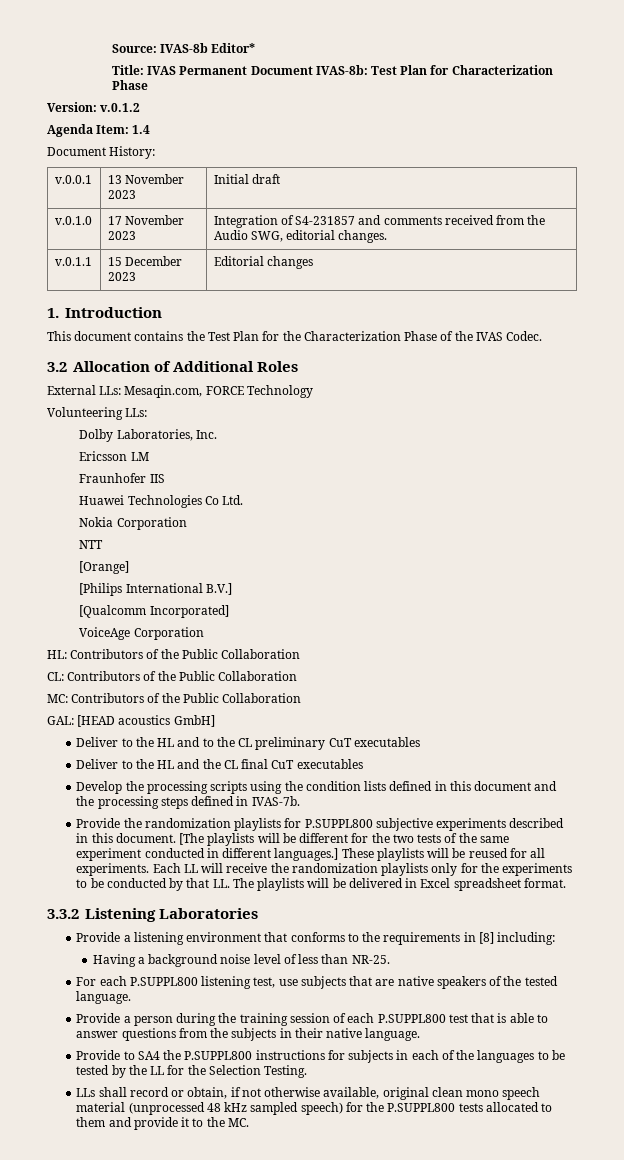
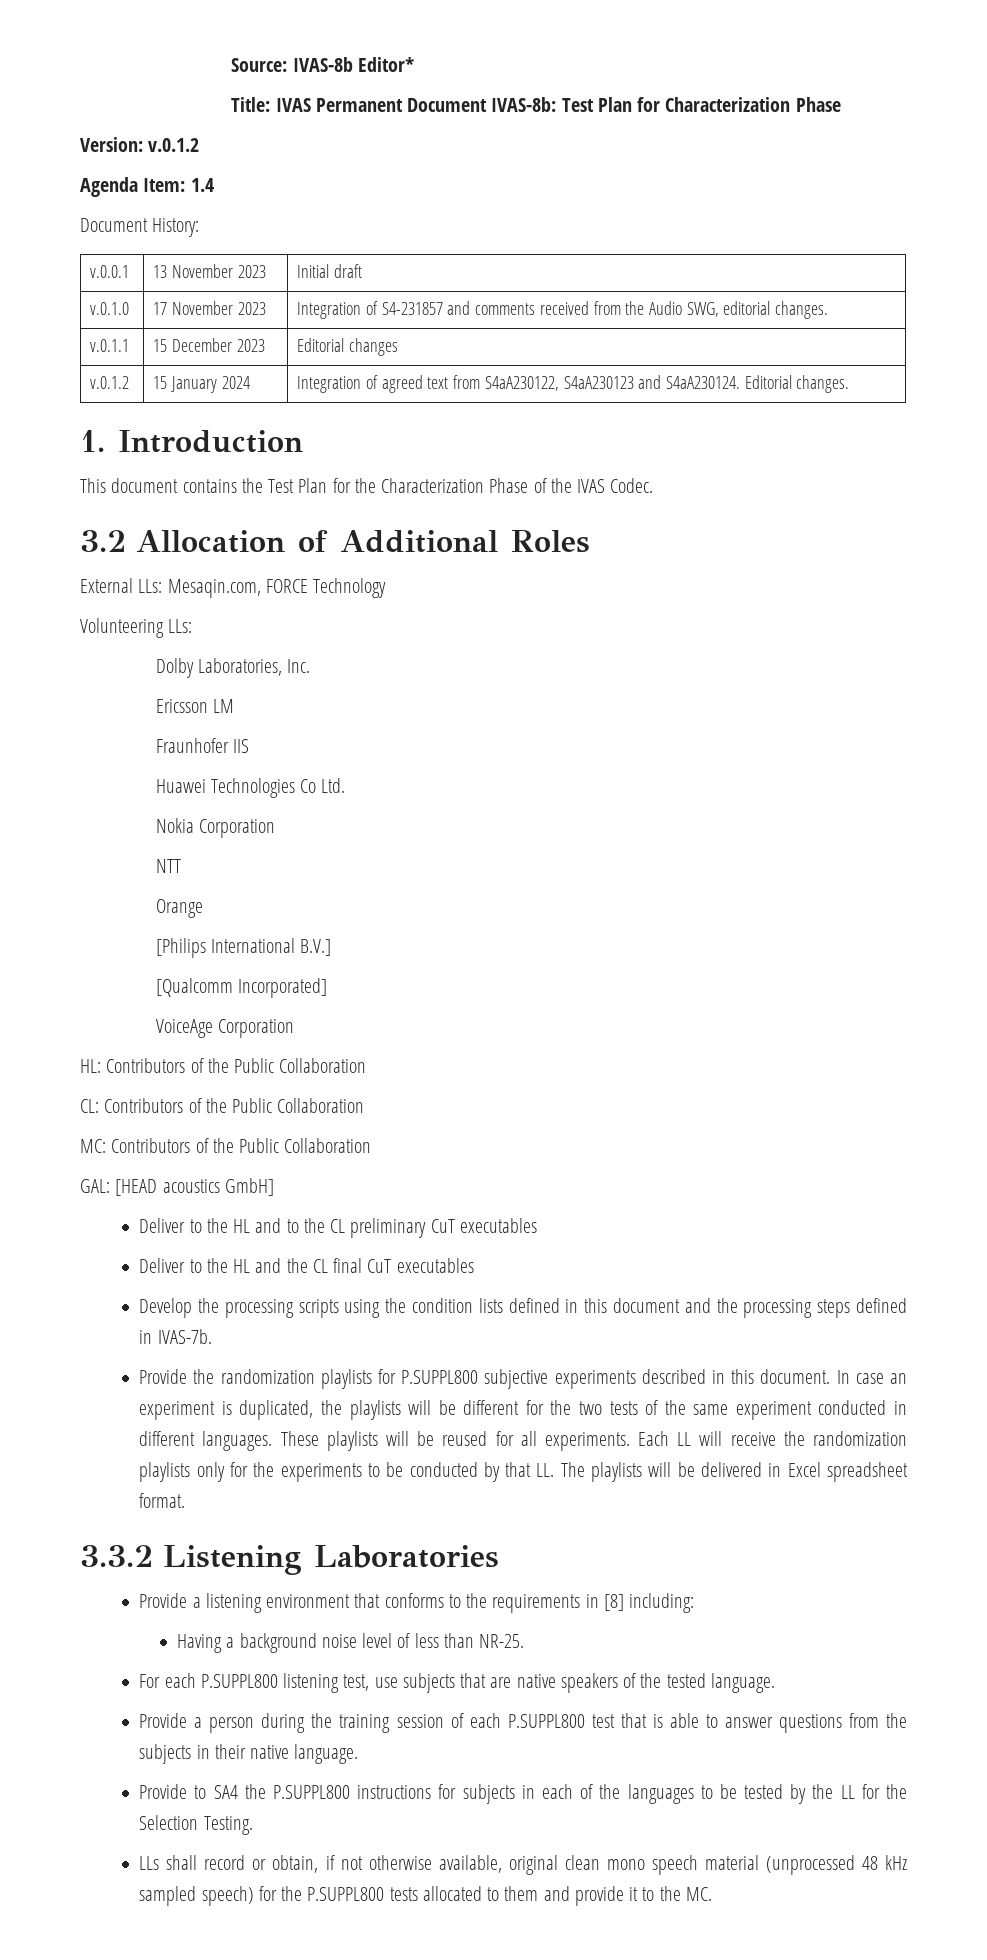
+ v.0.1.2 | 15 January 2024 | Integration of agreed text from S4aA230122, S4aA230123 and S4aA230124. Editorial changes.
- [Orange]
+ Orange
- [The playlists will be different for the two tests of the same experiment conducted in different languages.]
+ In case an experiment is duplicated, the playlists will be different for the two tests of the same experiment conducted in different languages.

